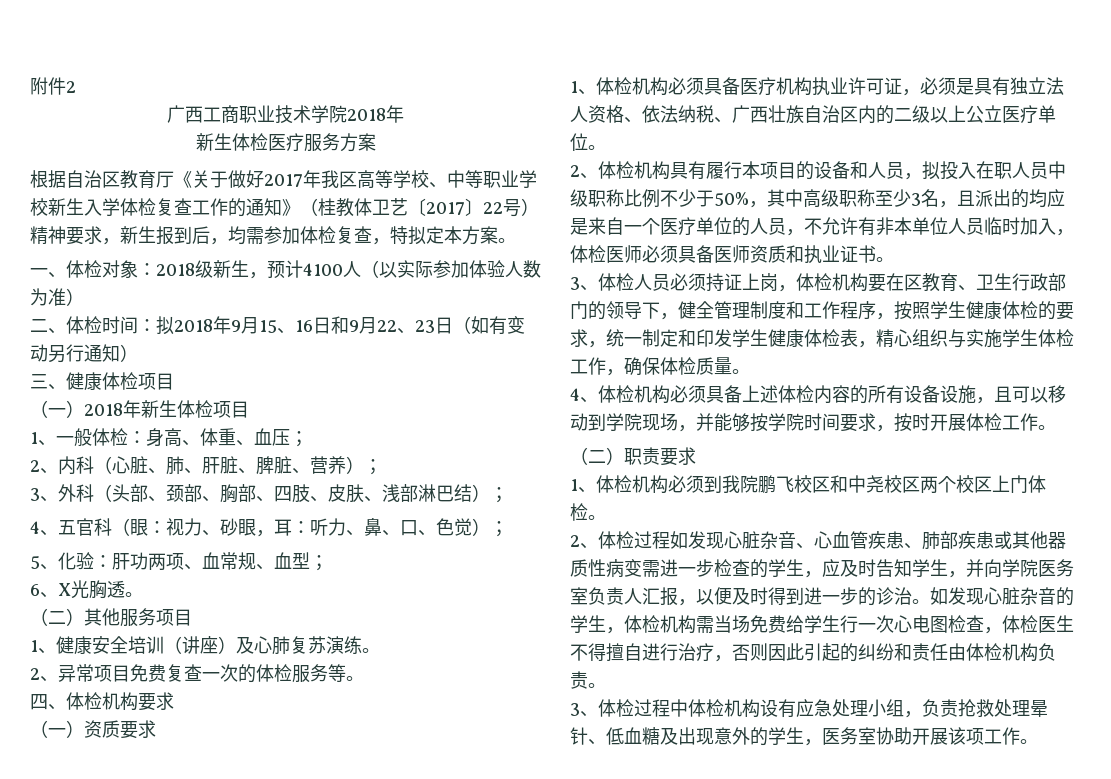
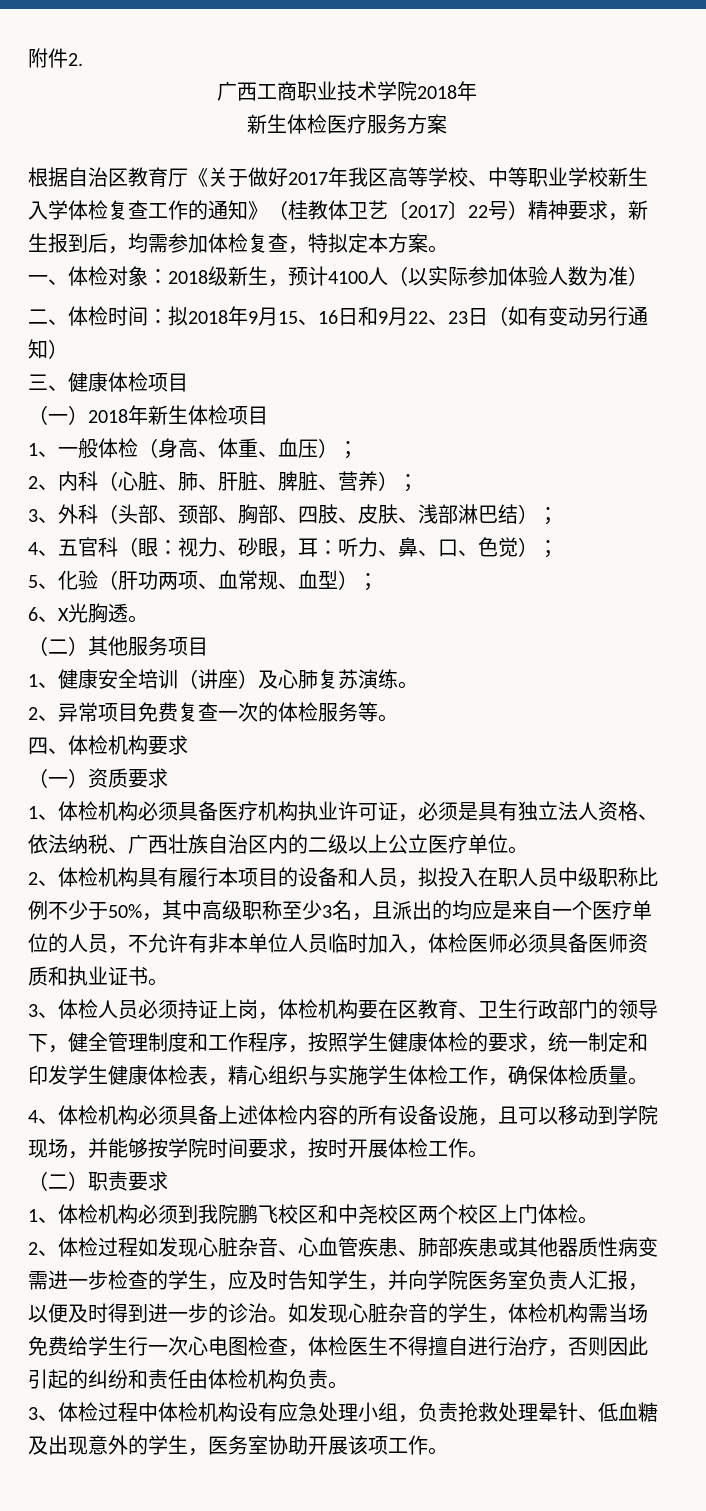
- 附件2
+ 附件2.
- 1、一般体检：身高、体重、血压；
+ 1、一般体检（身高、体重、血压）；
- 5、化验：肝功两项、血常规、血型；
+ 5、化验（肝功两项、血常规、血型）；

